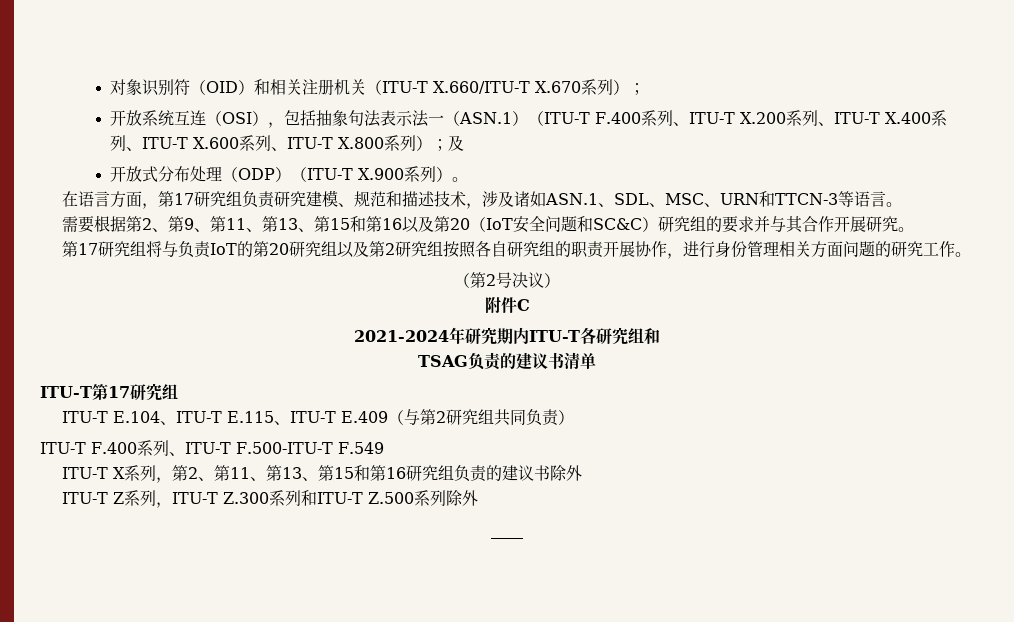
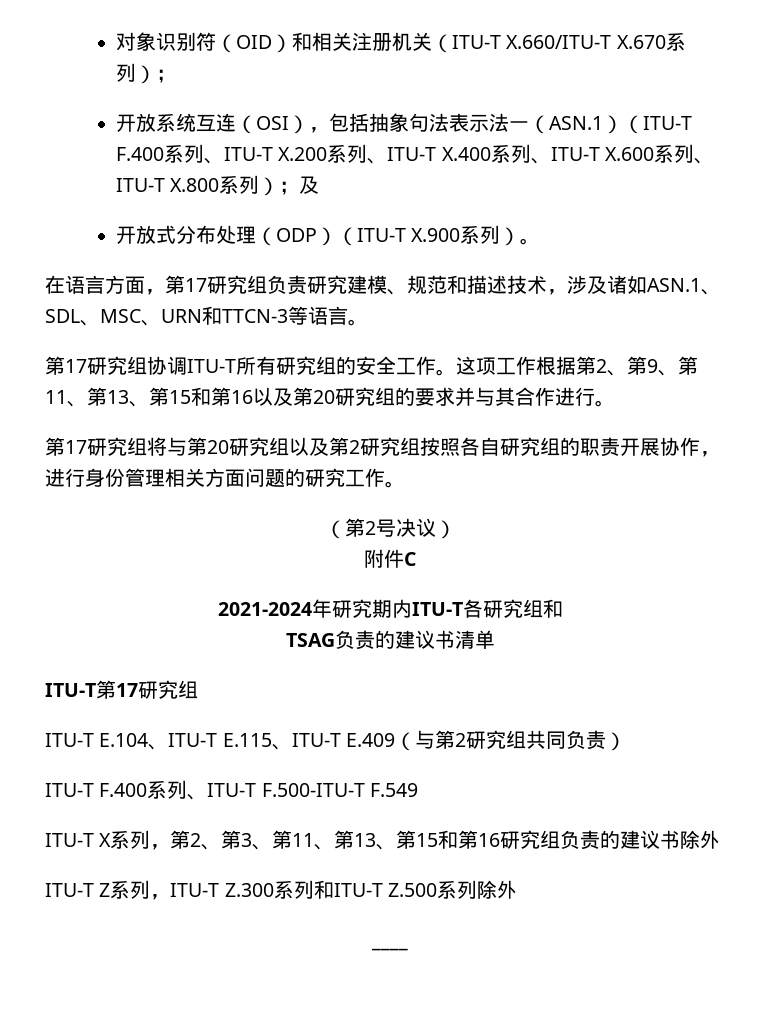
- 需要根据第2、第9、第11、第13、第15和第16以及第20（IoT安全问题和SC&C）研究组的要求并与其合作开展研究。
+ 第17研究组协调ITU-T所有研究组的安全工作。这项工作根据第2、第9、第11、第13、第15和第16以及第20研究组的要求并与其合作进行。
- 第17研究组将与负责IoT的第20研究组以及第2研究组按照各自研究组的职责开展协作，进行身份管理相关方面问题的研究工作。
+ 第17研究组将与第20研究组以及第2研究组按照各自研究组的职责开展协作，进行身份管理相关方面问题的研究工作。
- ITU-T X系列，第2、第11、第13、第15和第16研究组负责的建议书除外
+ ITU-T X系列，第2、第3、第11、第13、第15和第16研究组负责的建议书除外

